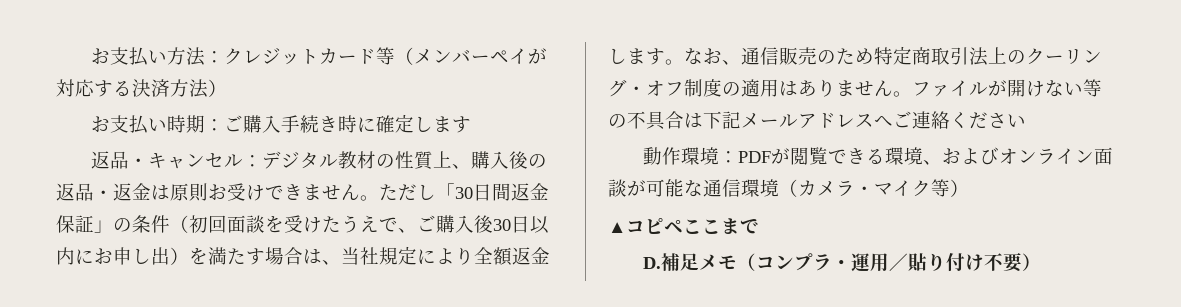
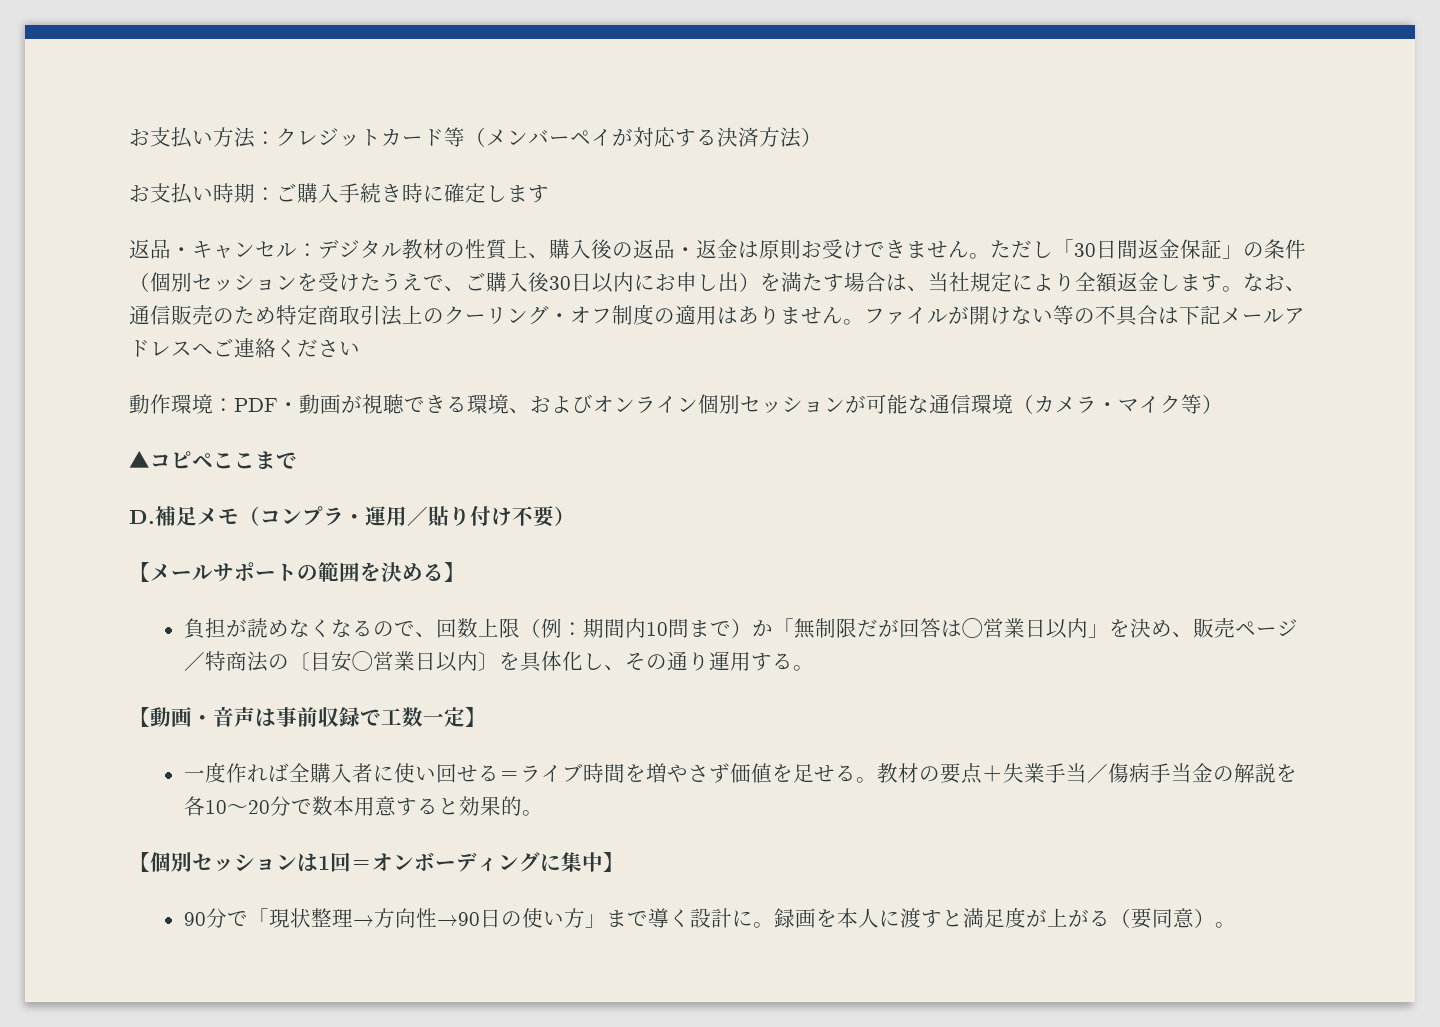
- ただし「30日間返金保証」の条件（初回面談を受けたうえで、ご購入後30日以内にお申し出）を満たす場合は、当社規定により全額返金します。
+ ただし「30日間返金保証」の条件（個別セッションを受けたうえで、ご購入後30日以内にお申し出）を満たす場合は、当社規定により全額返金します。
- 動作環境：PDFが閲覧できる環境、およびオンライン面談が可能な通信環境（カメラ・マイク等）
+ 動作環境：PDF・動画が視聴できる環境、およびオンライン個別セッションが可能な通信環境（カメラ・マイク等）
+ 【メールサポートの範囲を決める】
+ 負担が読めなくなるので、回数上限（例：期間内10問まで）か「無制限だが回答は◯営業日以内」を決め、販売ページ／特商法の〔目安◯営業日以内〕を具体化し、その通り運用する。
+ 【動画・音声は事前収録で工数一定】
+ 一度作れば全購入者に使い回せる＝ライブ時間を増やさず価値を足せる。教材の要点＋失業手当／傷病手当金の解説を各10〜20分で数本用意すると効果的。
+ 【個別セッションは1回＝オンボーディングに集中】
+ 90分で「現状整理→方向性→90日の使い方」まで導く設計に。録画を本人に渡すと満足度が上がる（要同意）。

